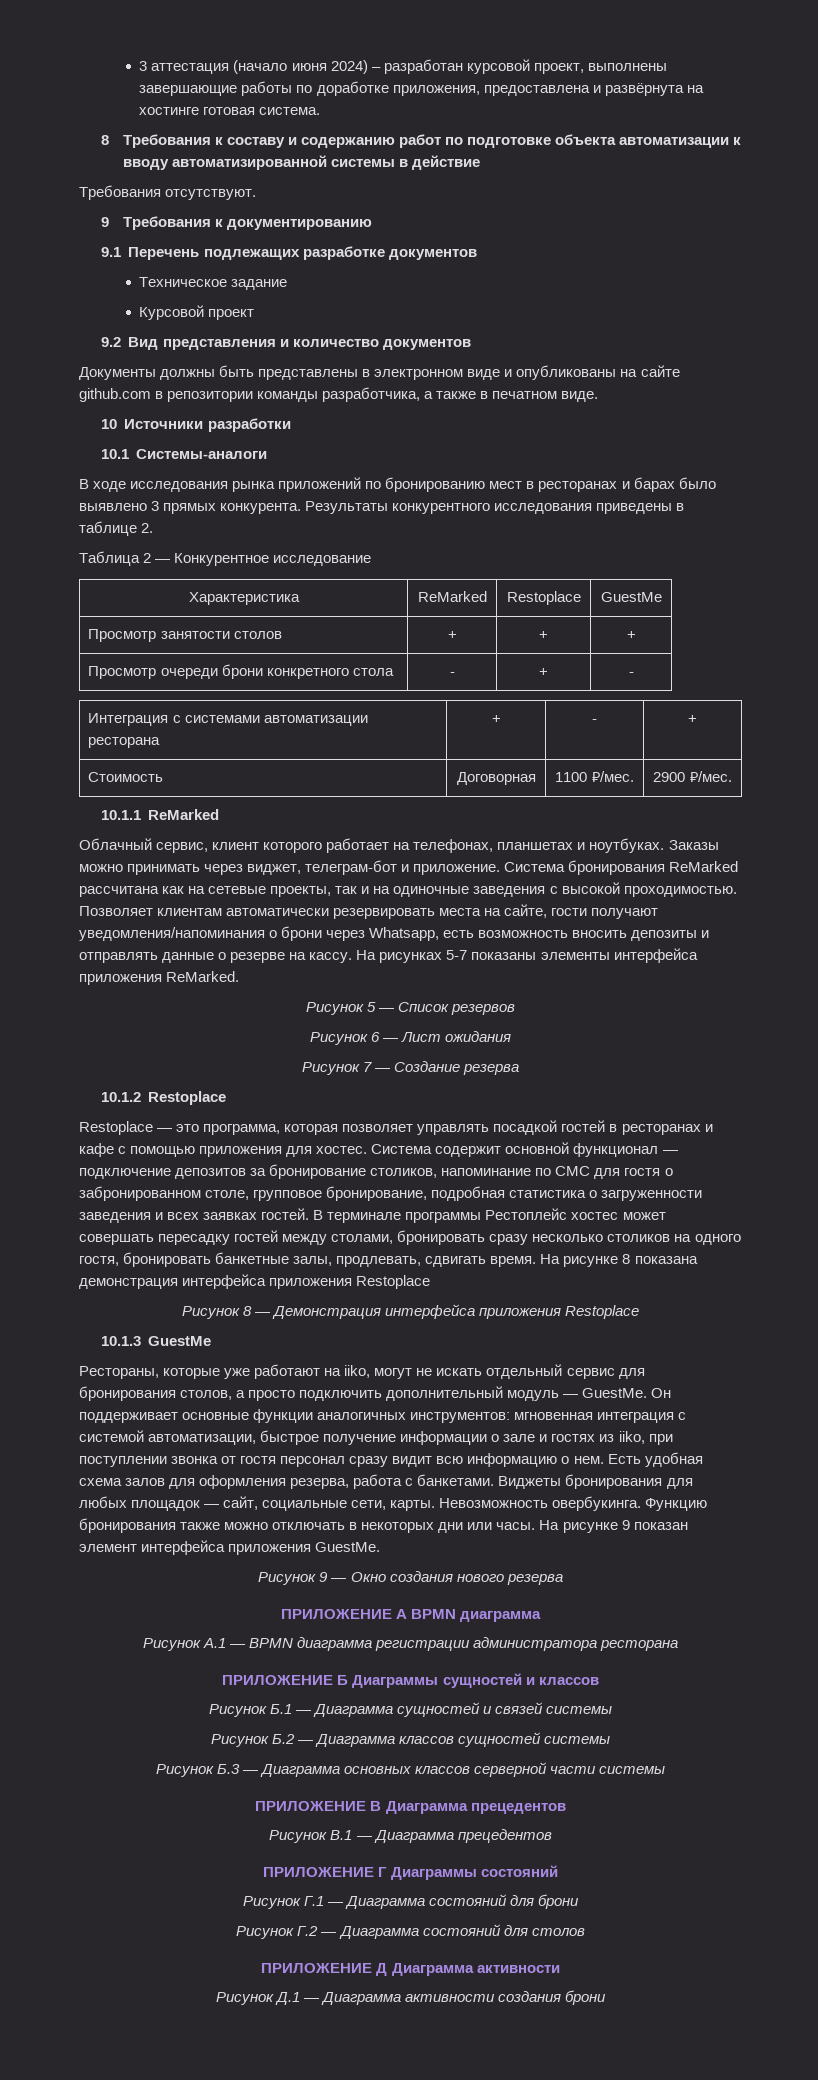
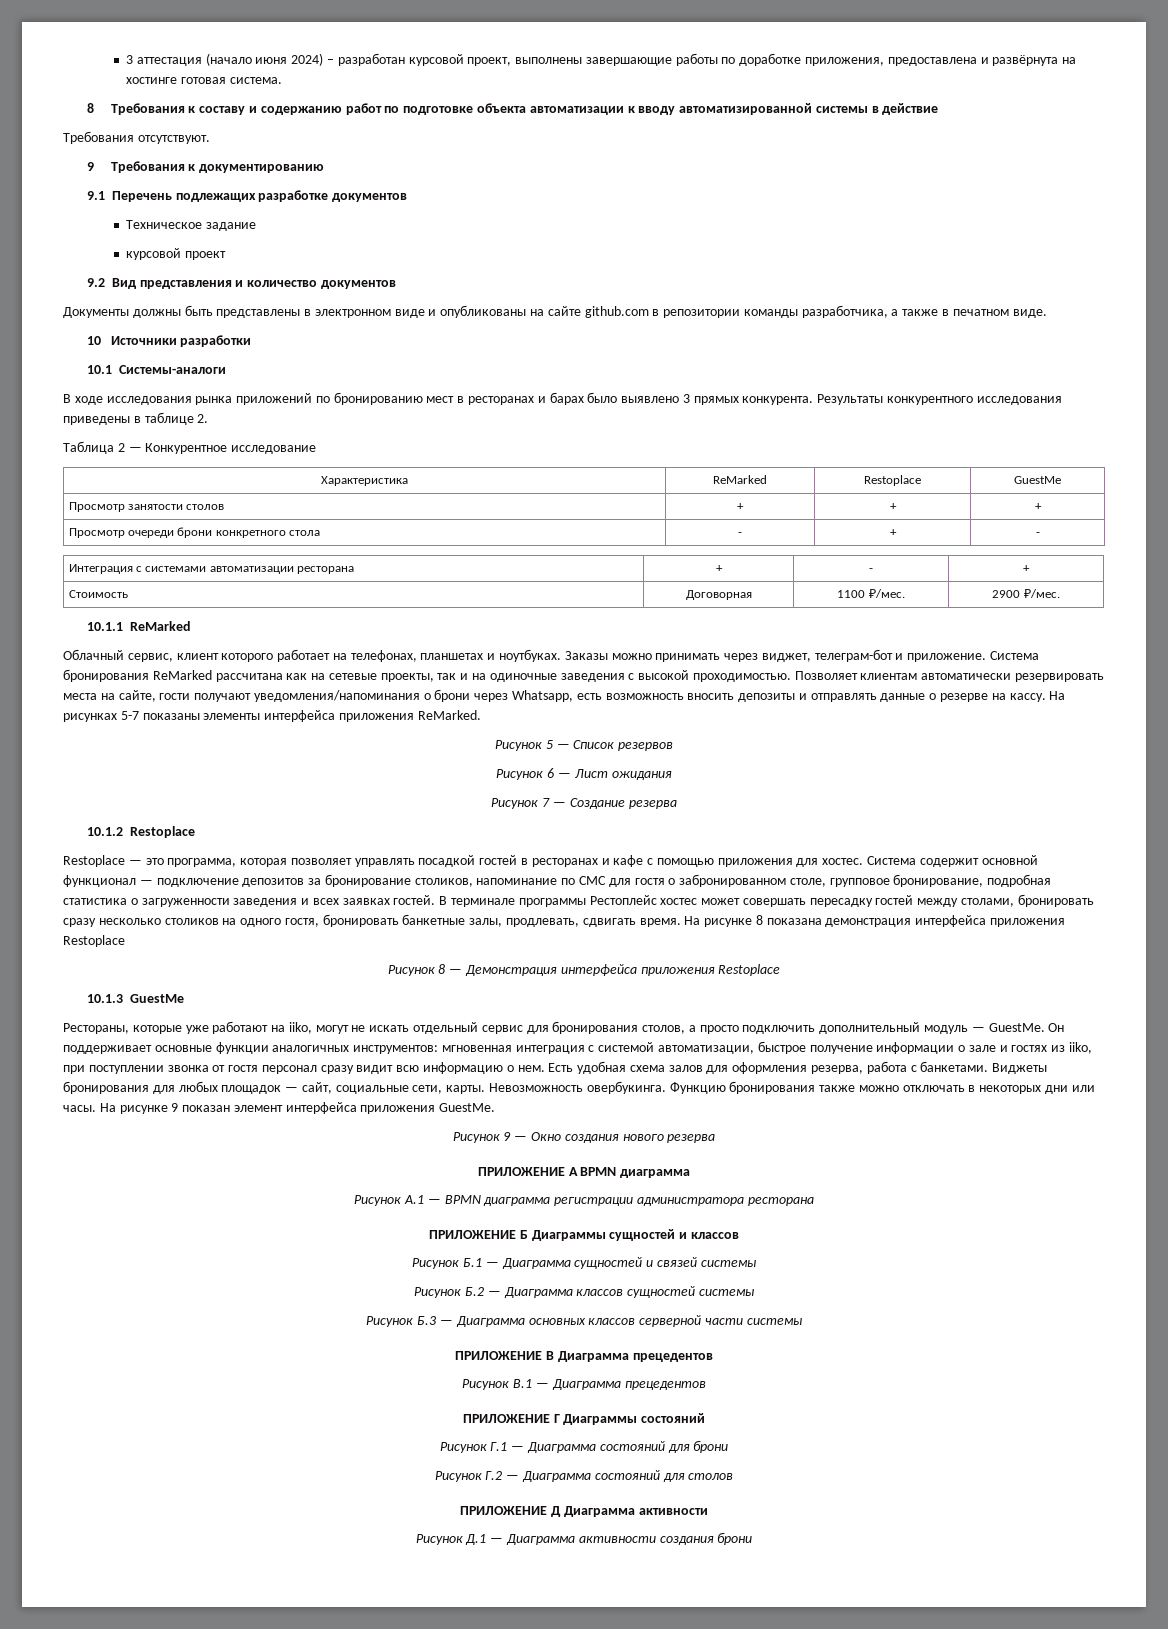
- Курсовой проект
+ курсовой проект

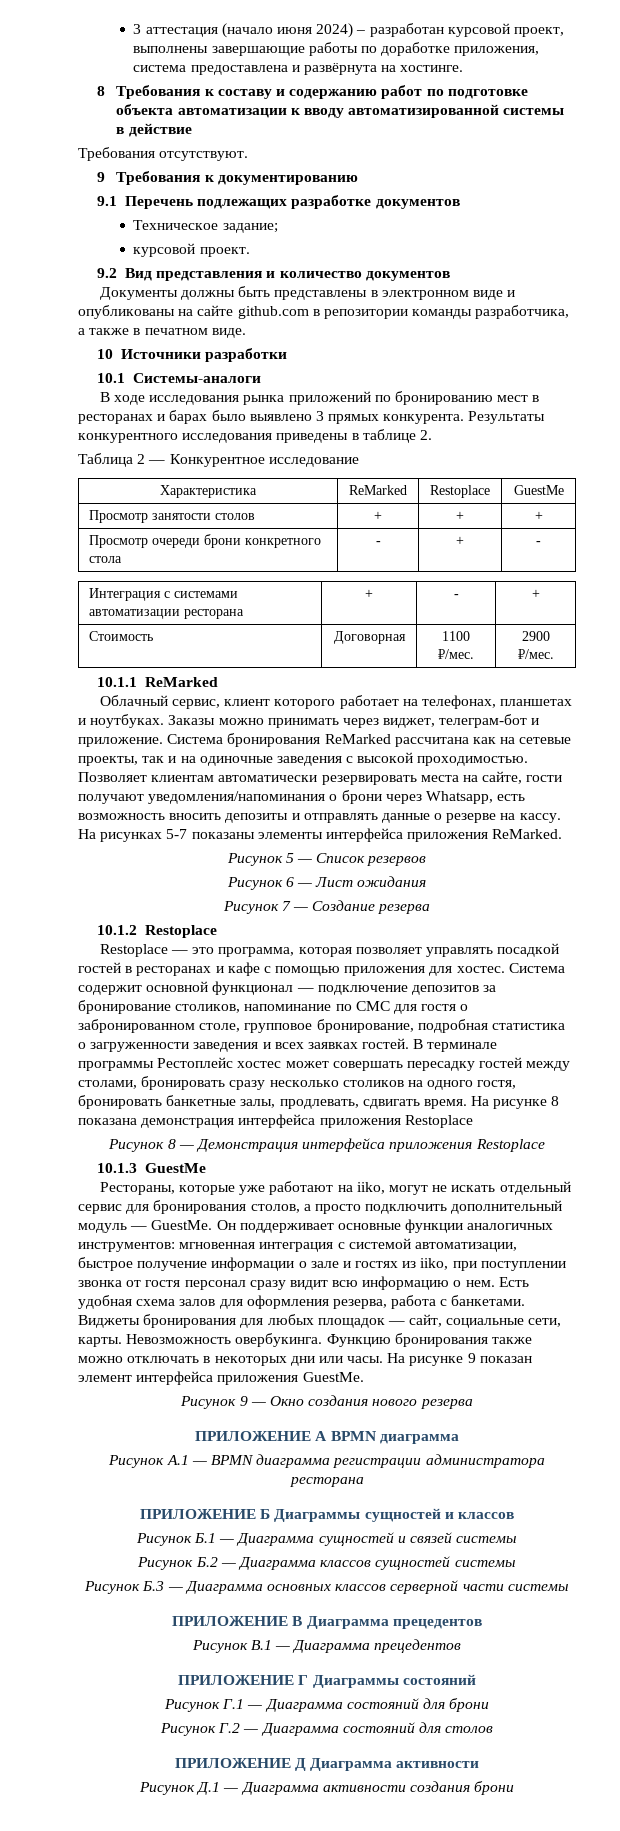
- 3 аттестация (начало июня 2024) – разработан курсовой проект, выполнены завершающие работы по доработке приложения, предоставлена и развёрнута на хостинге готовая система.
+ 3 аттестация (начало июня 2024) – разработан курсовой проект, выполнены завершающие работы по доработке приложения, система предоставлена и развёрнута на хостинге.
- Техническое задание
- курсовой проект
+ Техническое задание;
+ курсовой проект.

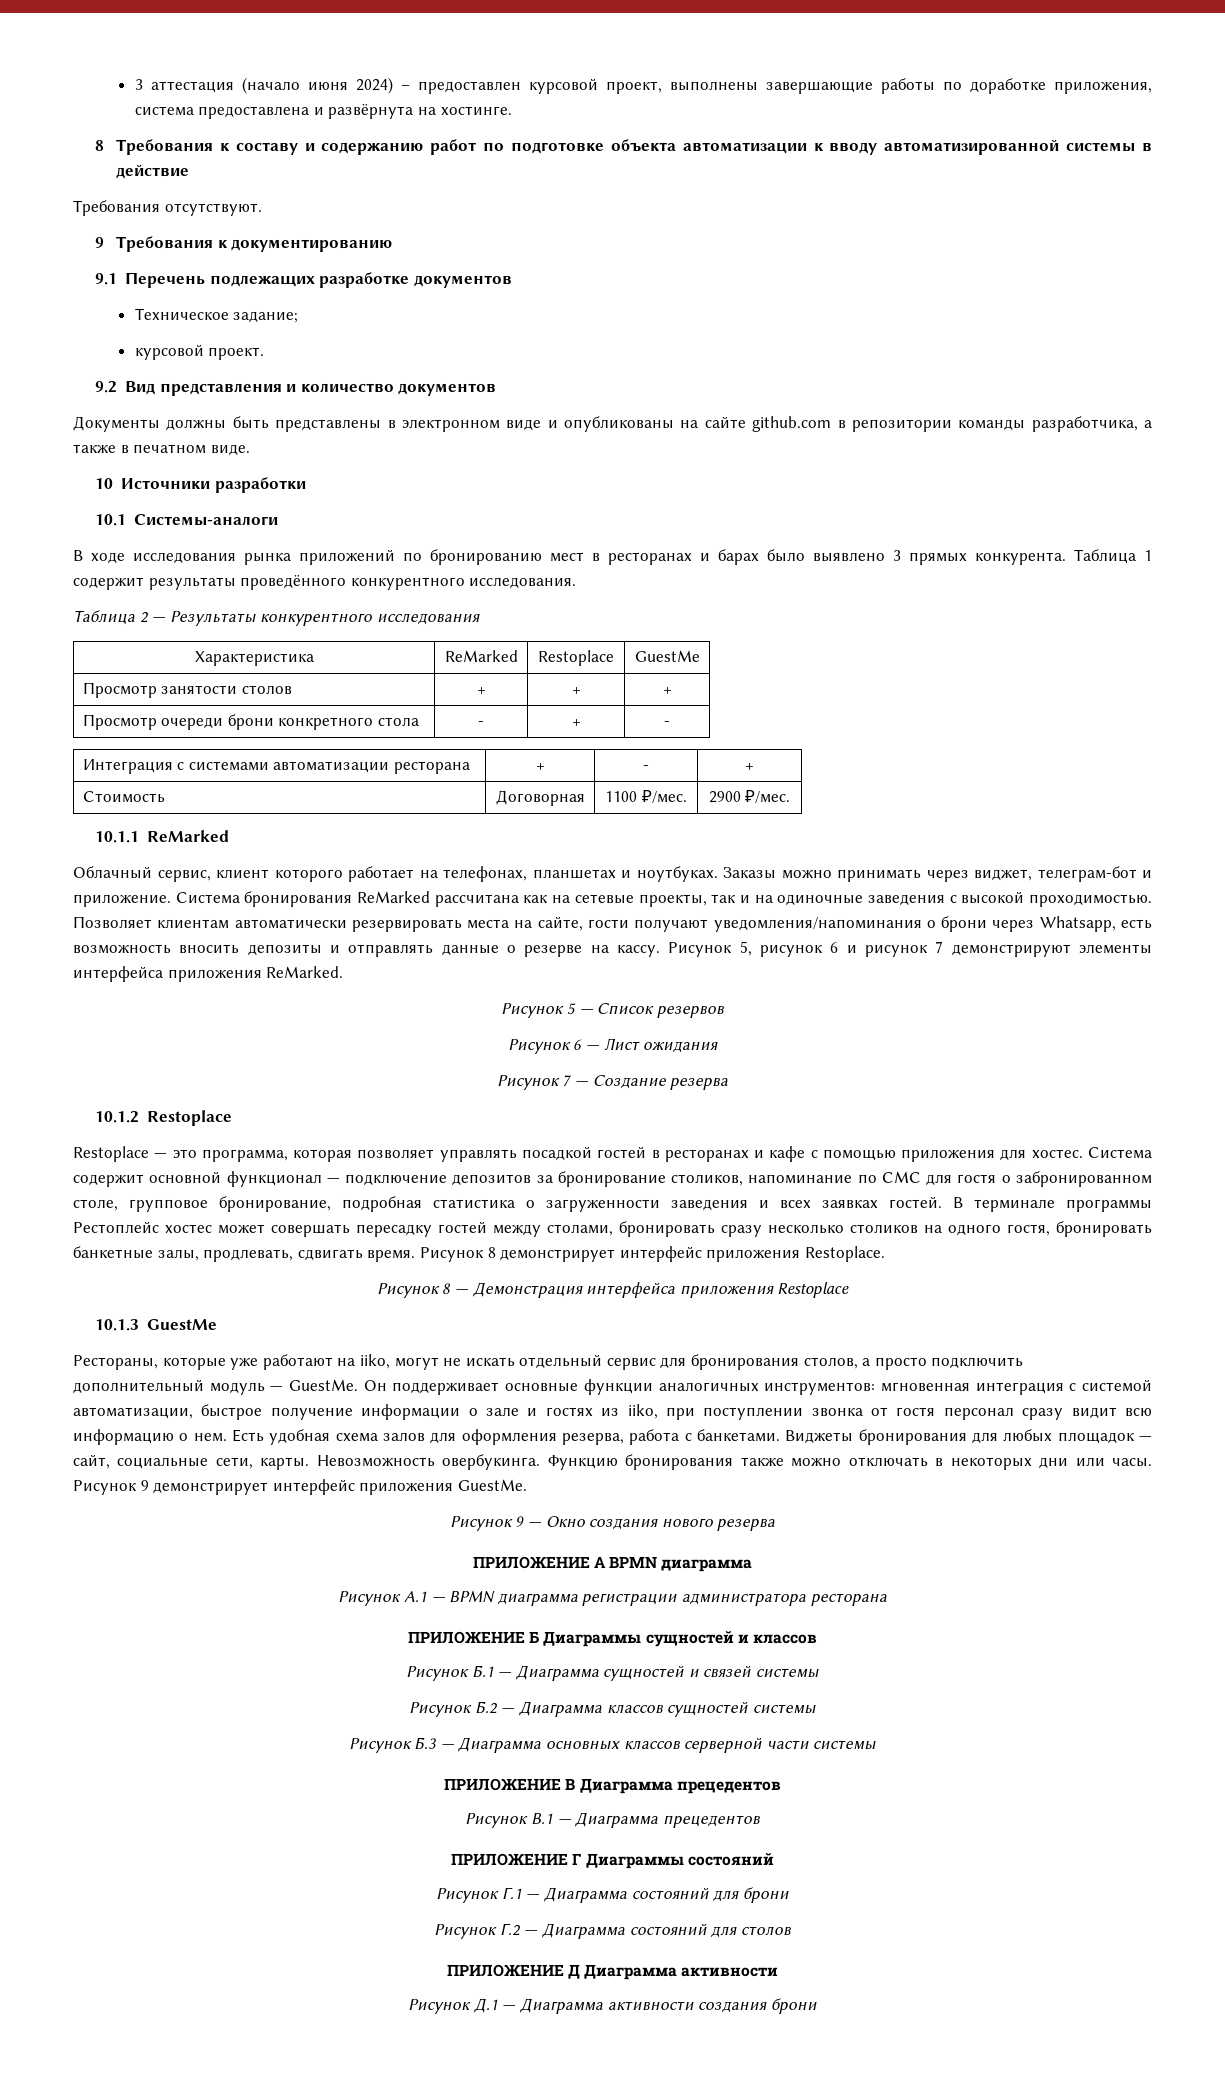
- 3 аттестация (начало июня 2024) – разработан курсовой проект, выполнены завершающие работы по доработке приложения, система предоставлена и развёрнута на хостинге.
+ 3 аттестация (начало июня 2024) – предоставлен курсовой проект, выполнены завершающие работы по доработке приложения, система предоставлена и развёрнута на хостинге.
- Результаты конкурентного исследования приведены в таблице 2.
- Таблица 2 — Конкурентное исследование
+ Таблица 1 содержит результаты проведённого конкурентного исследования.
+ Таблица 2 — Результаты конкурентного исследования
- На рисунках 5-7 показаны элементы интерфейса приложения ReMarked.
+ Рисунок 5, рисунок 6 и рисунок 7 демонстрируют элементы интерфейса приложения ReMarked.
- На рисунке 8 показана демонстрация интерфейса приложения Restoplace
+ Рисунок 8 демонстрирует интерфейс приложения Restoplace.
- На рисунке 9 показан элемент интерфейса приложения GuestMe.
+ Рисунок 9 демонстрирует интерфейс приложения GuestMe.

